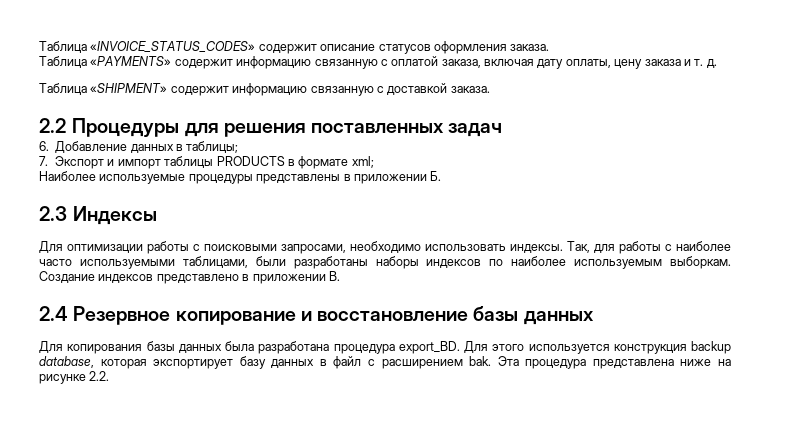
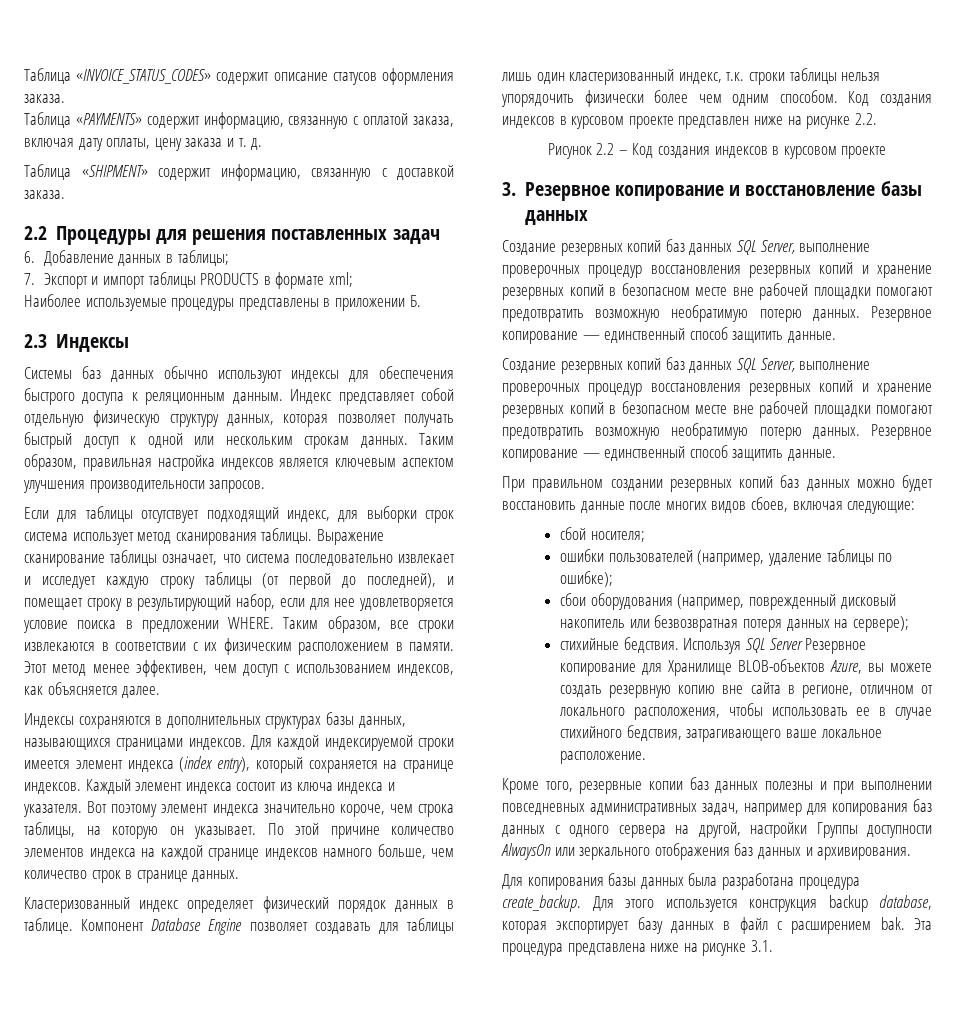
- Таблица «PAYMENTS» содержит информацию связанную с оплатой заказа, включая дату оплаты, цену заказа и т. д.
+ Таблица «PAYMENTS» содержит информацию, связанную с оплатой заказа, включая дату оплаты, цену заказа и т. д.
- Таблица «SHIPMENT» содержит информацию связанную с доставкой заказа.
+ Таблица «SHIPMENT» содержит информацию, связанную с доставкой заказа.
- Для оптимизации работы с поисковыми запросами, необходимо использовать индексы. Так, для работы с наиболее часто используемыми таблицами, были разработаны наборы индексов по наиболее используемым выборкам. Создание индексов представлено в приложении В.
- 2.4 Резервное копирование и восстановление базы данных
+ Системы баз данных обычно используют индексы для обеспечения быстрого доступа к реляционным данным. Индекс представляет собой отдельную физическую структуру данных, которая позволяет получать быстрый доступ к одной или нескольким строкам данных. Таким образом, правильная настройка индексов является ключевым аспектом улучшения производительности запросов.
+ Если для таблицы отсутствует подходящий индекс, для выборки строк система использует метод сканирования таблицы. Выражение сканирование таблицы означает, что система последовательно извлекает и исследует каждую строку таблицы (от первой до последней), и помещает строку в результирующий набор, если для нее удовлетворяется условие поиска в предложении WHERE. Таким образом, все строки извлекаются в соответствии с их физическим расположением в памяти. Этот метод менее эффективен, чем доступ с использованием индексов, как объясняется далее.
+ Индексы сохраняются в дополнительных структурах базы данных, называющихся страницами индексов. Для каждой индексируемой строки имеется элемент индекса (index entry), который сохраняется на странице индексов. Каждый элемент индекса состоит из ключа индекса и указателя. Вот поэтому элемент индекса значительно короче, чем строка таблицы, на которую он указывает. По этой причине количество элементов индекса на каждой странице индексов намного больше, чем количество строк в странице данных.
+ Кластеризованный индекс определяет физический порядок данных в таблице. Компонент Database Engine позволяет создавать для таблицы лишь один кластеризованный индекс, т.к. строки таблицы нельзя упорядочить физически более чем одним способом. Код создания индексов в курсовом проекте представлен ниже на рисунке 2.2.
+ Рисунок 2.2 – Код создания индексов в курсовом проекте
+ 3. Резервное копирование и восстановление базы данных
+ Создание резервных копий баз данных SQL Server, выполнение проверочных процедур восстановления резервных копий и хранение резервных копий в безопасном месте вне рабочей площадки помогают предотвратить возможную необратимую потерю данных. Резервное копирование — единственный способ защитить данные.
+ Создание резервных копий баз данных SQL Server, выполнение проверочных процедур восстановления резервных копий и хранение резервных копий в безопасном месте вне рабочей площадки помогают предотвратить возможную необратимую потерю данных. Резервное копирование — единственный способ защитить данные.
+ При правильном создании резервных копий баз данных можно будет восстановить данные после многих видов сбоев, включая следующие:
+ сбой носителя;
+ ошибки пользователей (например, удаление таблицы по ошибке);
+ сбои оборудования (например, поврежденный дисковый накопитель или безвозвратная потеря данных на сервере);
+ стихийные бедствия. Используя SQL Server Резервное копирование для Хранилище BLOB-объектов Azure, вы можете создать резервную копию вне сайта в регионе, отличном от локального расположения, чтобы использовать ее в случае стихийного бедствия, затрагивающего ваше локальное расположение.
+ Кроме того, резервные копии баз данных полезны и при выполнении повседневных административных задач, например для копирования баз данных с одного сервера на другой, настройки Группы доступности AlwaysOn или зеркального отображения баз данных и архивирования.
- Для копирования базы данных была разработана процедура export_BD.
+ Для копирования базы данных была разработана процедура create_backup.
- Эта процедура представлена ниже на рисунке 2.2.
+ Эта процедура представлена ниже на рисунке 3.1.

